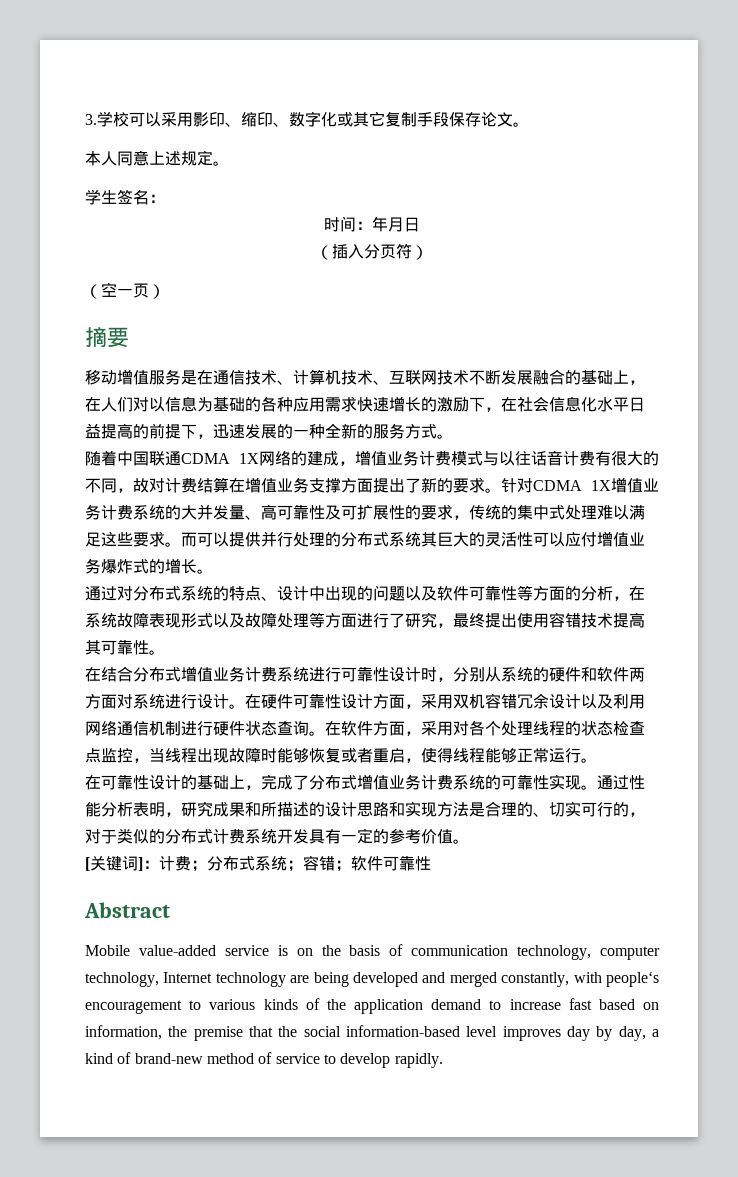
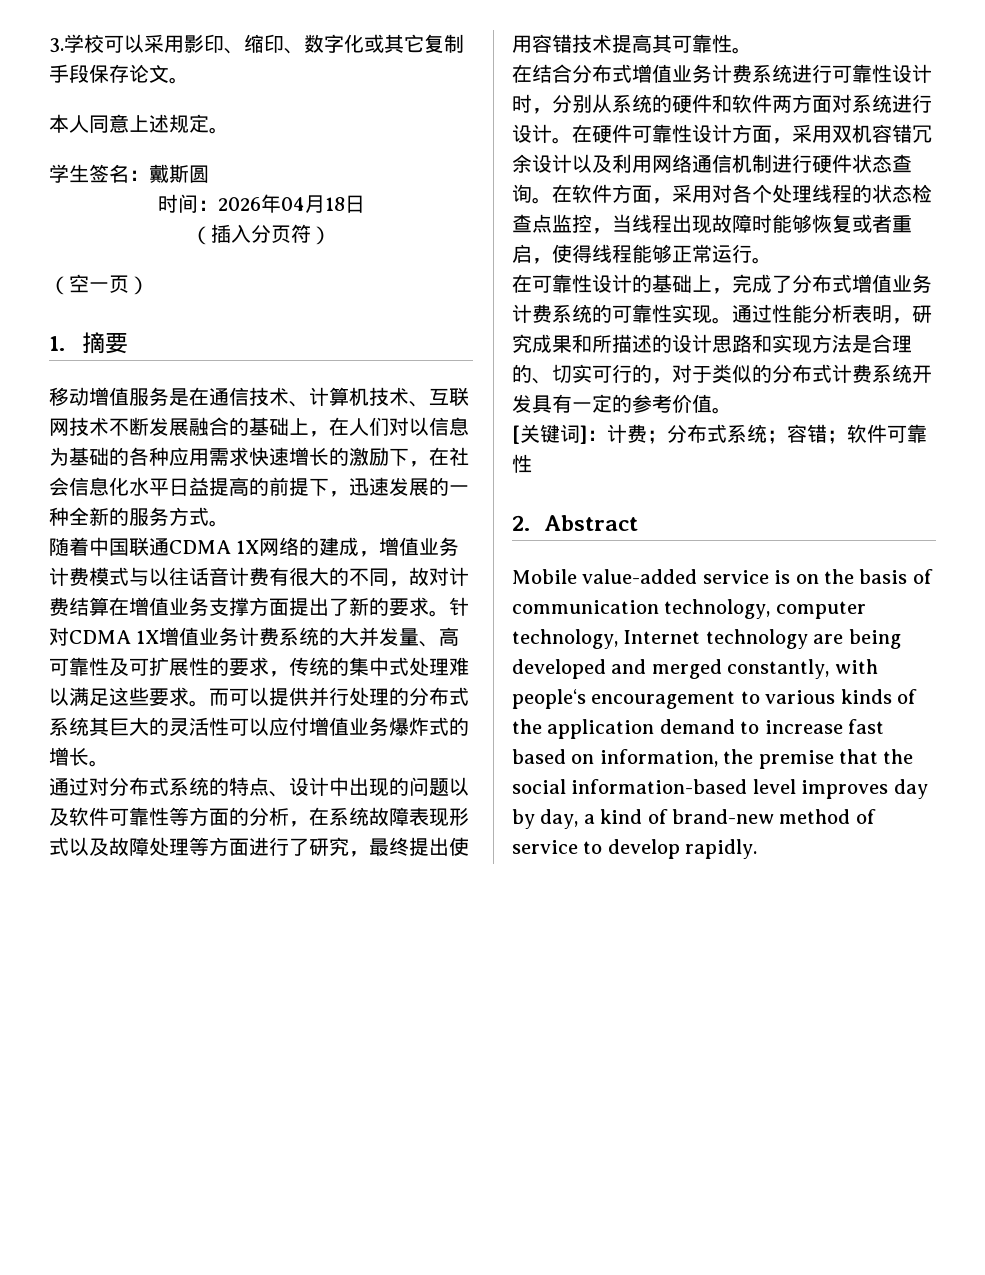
- 学生签名：
+ 学生签名：戴斯圆
- 时间：年月日
+ 时间：2026年04月18日
- 摘要
+ 1.摘要
- Abstract
+ 2. Abstract

